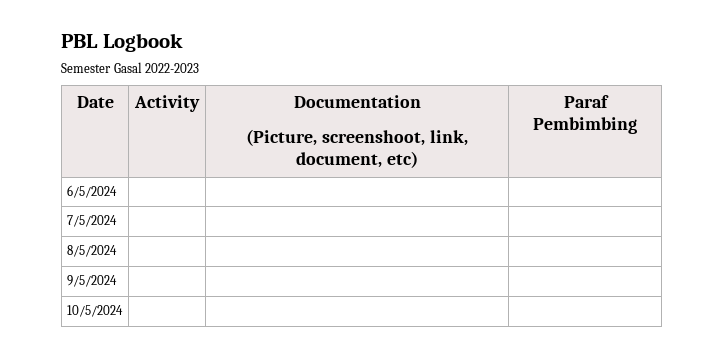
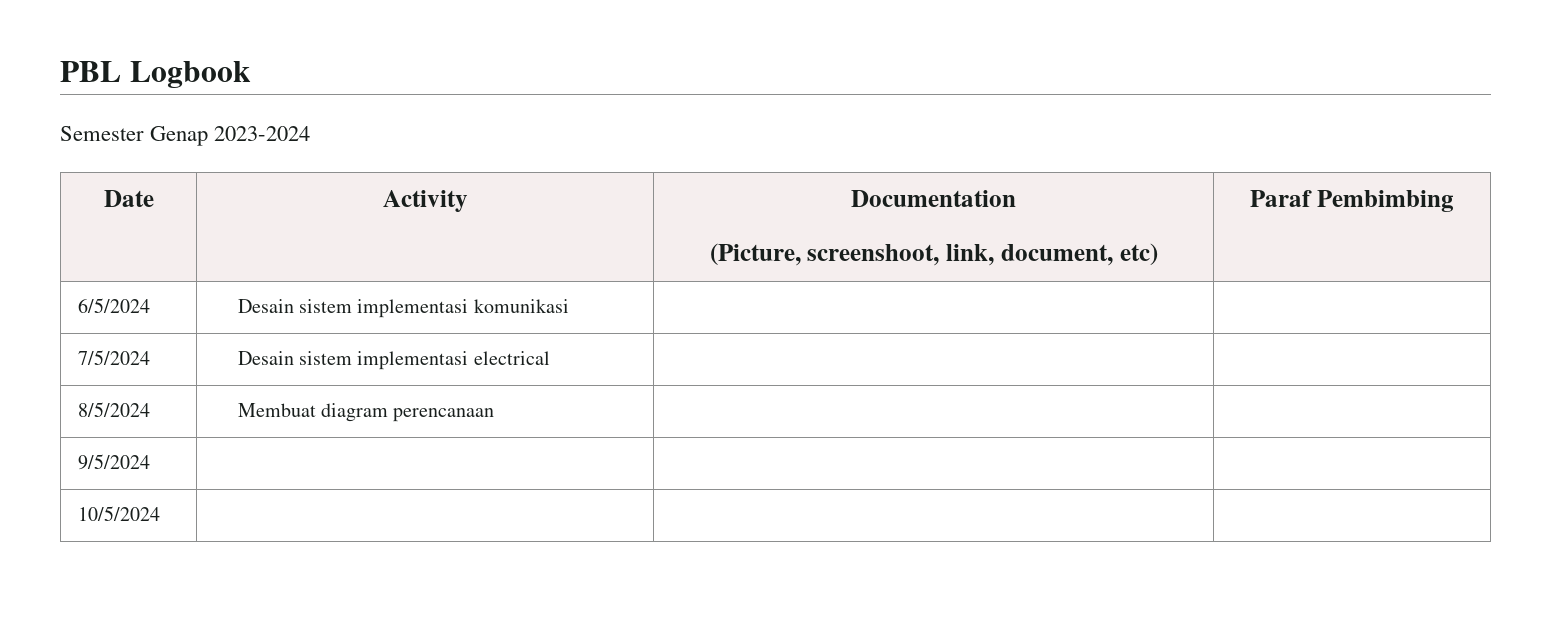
- Semester Gasal 2022-2023
+ Semester Genap 2023-2024
- 6/5/2024 | | |
- 7/5/2024 | | |
- 8/5/2024 | | |
+ 6/5/2024 | Desain sistem implementasi komunikasi | |
+ 7/5/2024 | Desain sistem implementasi electrical | |
+ 8/5/2024 | Membuat diagram perencanaan | |

